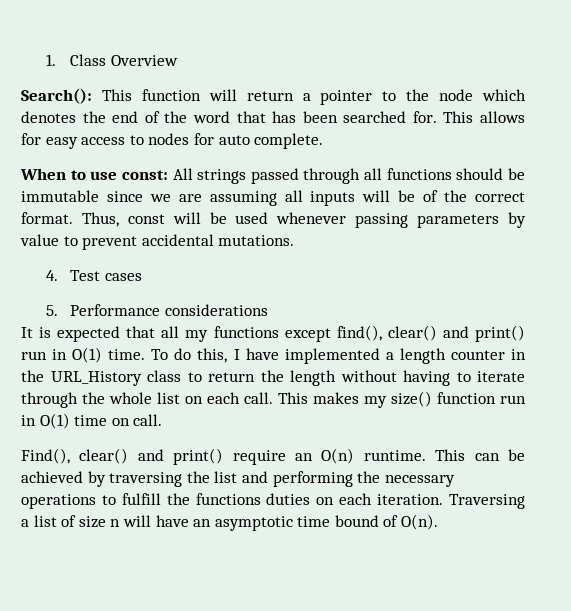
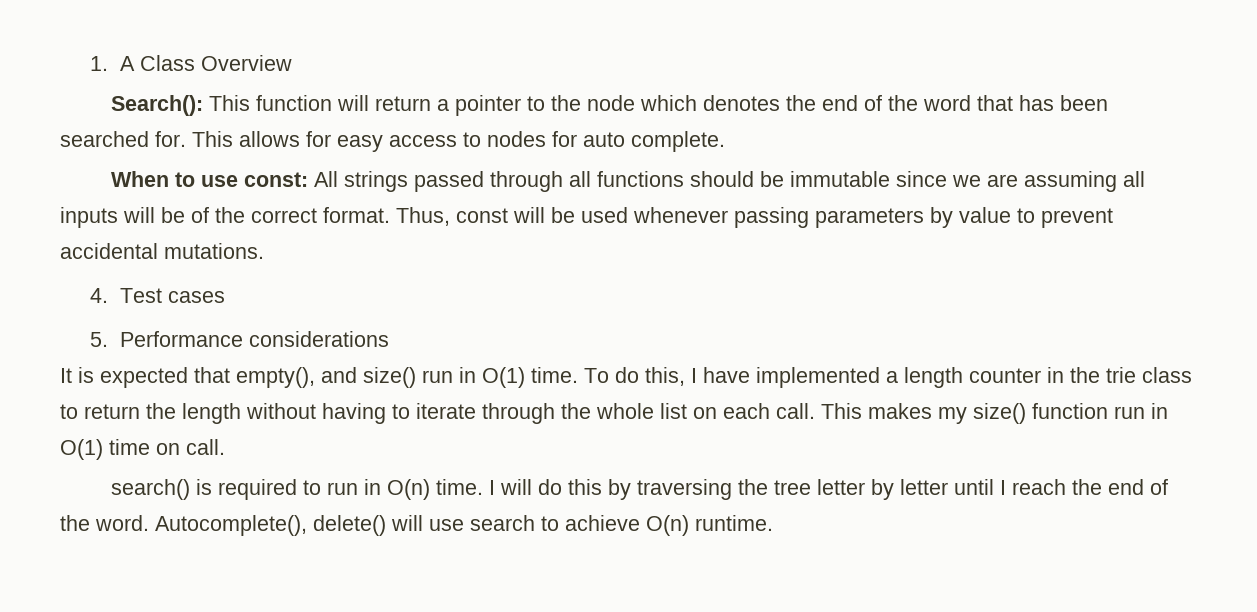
- 1. Class Overview
+ 1. A Class Overview
- It is expected that all my functions except find(), clear() and print() run in O(1) time.
+ It is expected that empty(), and size() run in O(1) time.
- To do this, I have implemented a length counter in the URL_History class to return the length without having to iterate through the whole list on each call.
+ To do this, I have implemented a length counter in the trie class to return the length without having to iterate through the whole list on each call.
- Find(), clear() and print() require an O(n) runtime. This can be achieved by traversing the list and performing the necessary operations to fulfill the functions duties on each iteration. Traversing a list of size n will have an asymptotic time bound of O(n).
+ search() is required to run in O(n) time. I will do this by traversing the tree letter by letter until I reach the end of the word. Autocomplete(), delete() will use search to achieve O(n) runtime.

